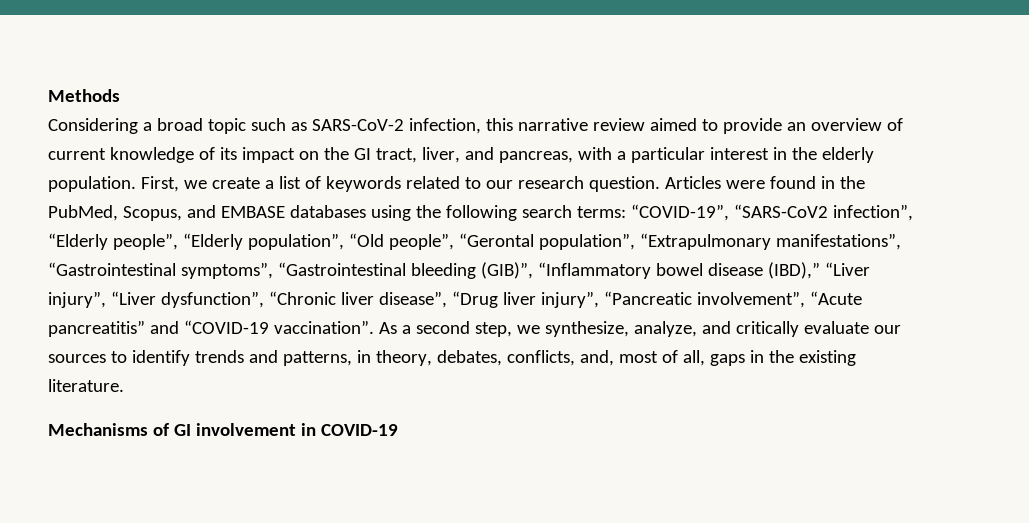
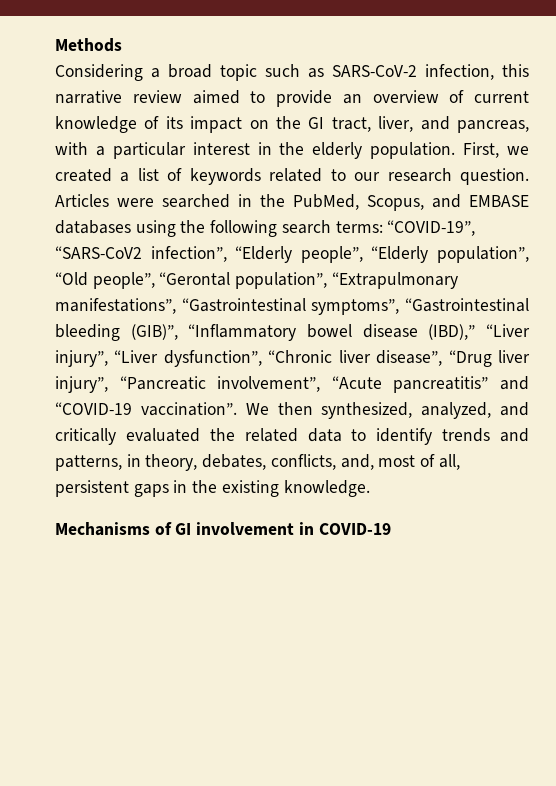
- First, we create a list of keywords related to our research question.
+ First, we created a list of keywords related to our research question.
- Articles were found in the PubMed, Scopus, and EMBASE databases using the following search terms: “COVID-19”, “SARS-CoV2 infection”, “Elderly people”, “Elderly population”, “Old people”, “Gerontal population”, “Extrapulmonary manifestations”, “Gastrointestinal symptoms”, “Gastrointestinal bleeding (GIB)”, “Inflammatory bowel disease (IBD),” “Liver injury”, “Liver dysfunction”, “Chronic liver disease”, “Drug liver injury”, “Pancreatic involvement”, “Acute pancreatitis” and “COVID-19 vaccination”.
+ Articles were searched in the PubMed, Scopus, and EMBASE databases using the following search terms: “COVID-19”, “SARS-CoV2 infection”, “Elderly people”, “Elderly population”, “Old people”, “Gerontal population”, “Extrapulmonary manifestations”, “Gastrointestinal symptoms”, “Gastrointestinal bleeding (GIB)”, “Inflammatory bowel disease (IBD),” “Liver injury”, “Liver dysfunction”, “Chronic liver disease”, “Drug liver injury”, “Pancreatic involvement”, “Acute pancreatitis” and “COVID-19 vaccination”.
- As a second step, we synthesize, analyze, and critically evaluate our sources to identify trends and patterns, in theory, debates, conflicts, and, most of all, gaps in the existing literature.
+ We then synthesized, analyzed, and critically evaluated the related data to identify trends and patterns, in theory, debates, conflicts, and, most of all, persistent gaps in the existing knowledge.

